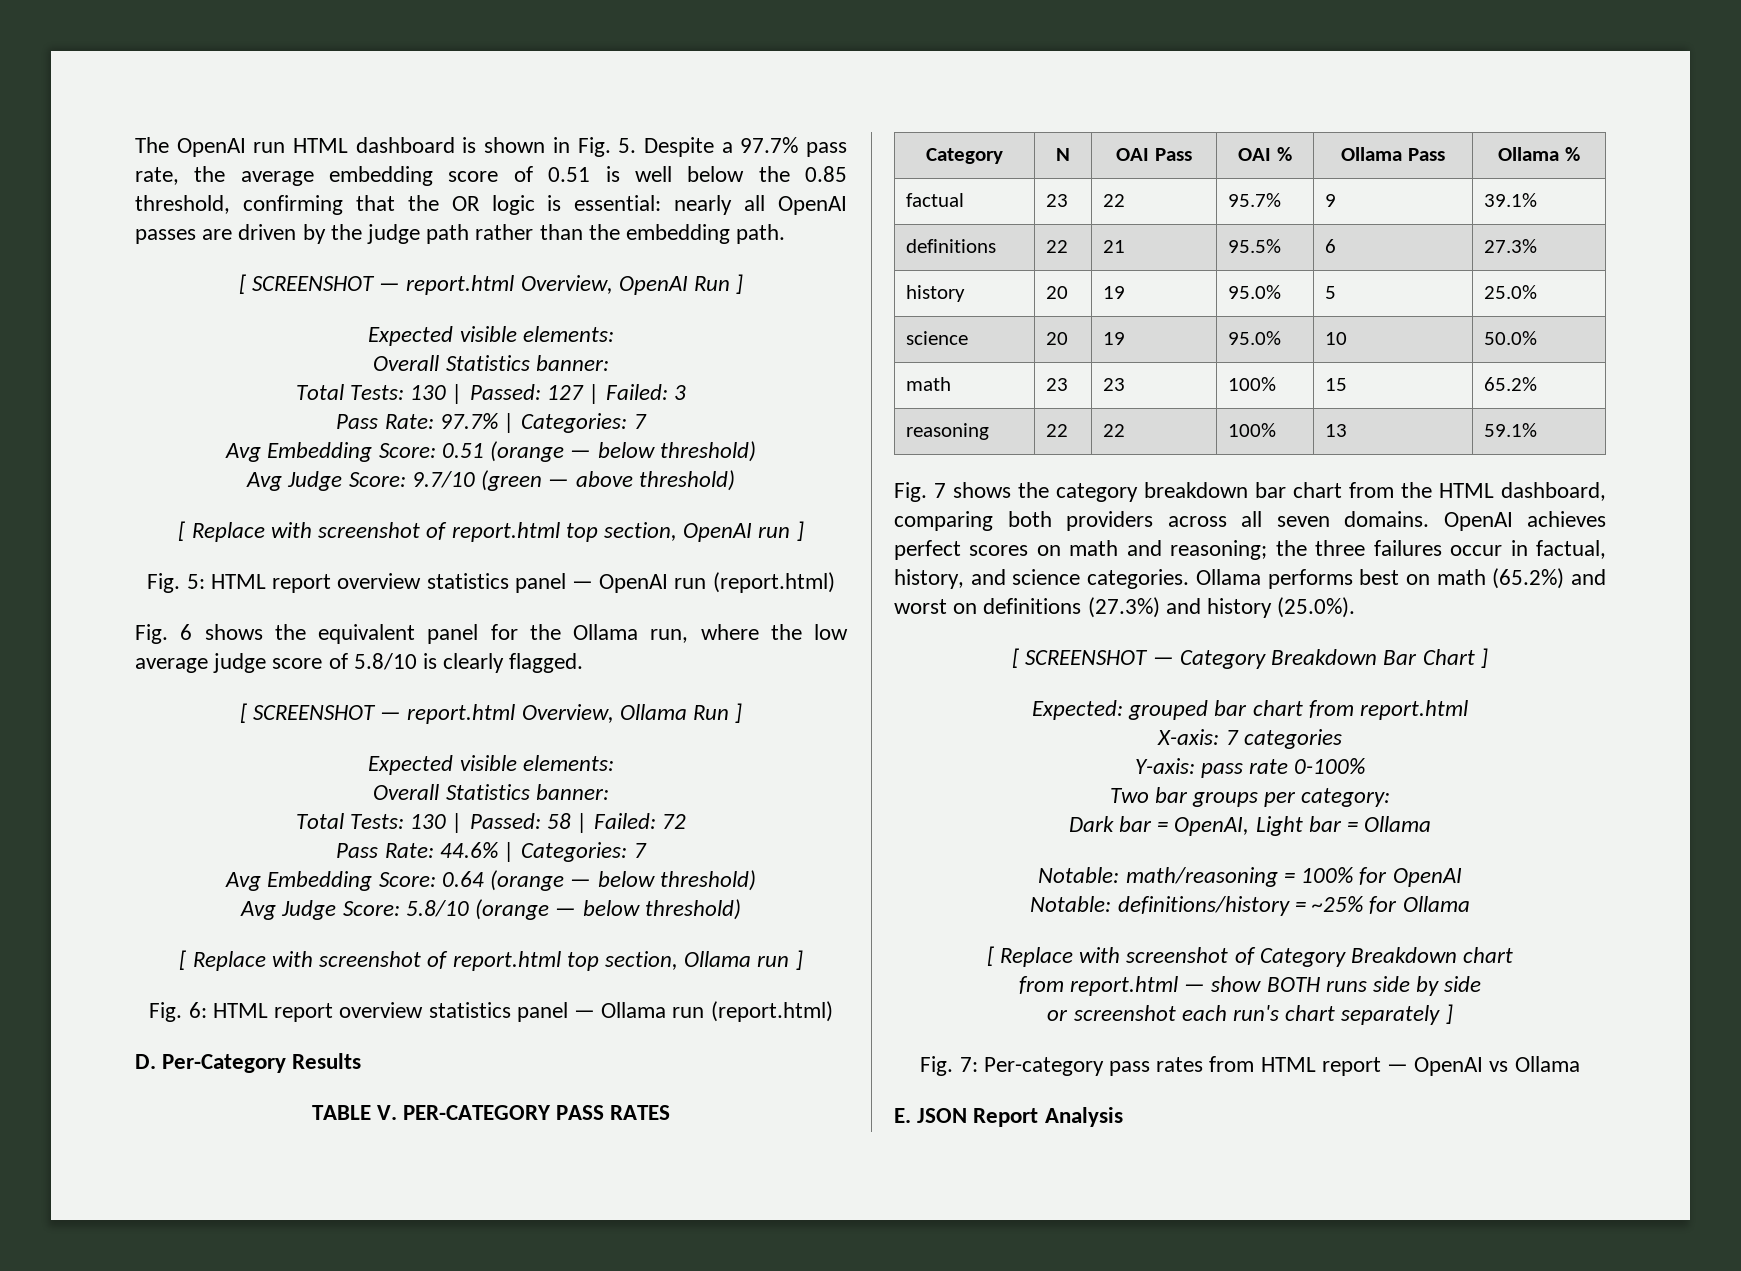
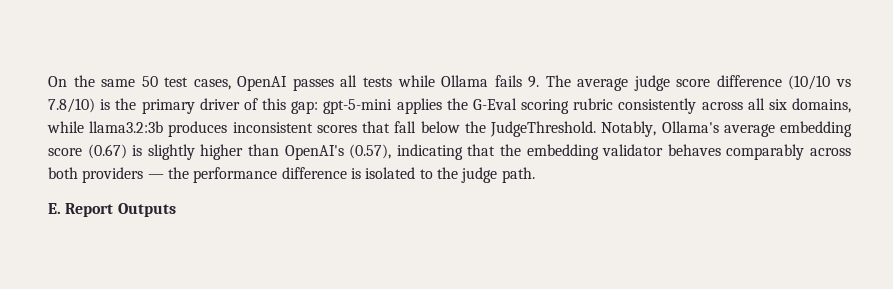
- The OpenAI run HTML dashboard is shown in Fig. 5. Despite a 97.7% pass rate, the average embedding score of 0.51 is well below the 0.85 threshold, confirming that the OR logic is essential: nearly all OpenAI passes are driven by the judge path rather than the embedding path.
- [ SCREENSHOT — report.html Overview, OpenAI Run ]
- Expected visible elements:
- Overall Statistics banner:
- Total Tests: 130 | Passed: 127 | Failed: 3
- Pass Rate: 97.7% | Categories: 7
- Avg Embedding Score: 0.51 (orange — below threshold)
- Avg Judge Score: 9.7/10 (green — above threshold)
- [ Replace with screenshot of report.html top section, OpenAI run ]
- Fig. 5: HTML report overview statistics panel — OpenAI run (report.html)
- Fig. 6 shows the equivalent panel for the Ollama run, where the low average judge score of 5.8/10 is clearly flagged.
- [ SCREENSHOT — report.html Overview, Ollama Run ]
- Expected visible elements:
- Overall Statistics banner:
- Total Tests: 130 | Passed: 58 | Failed: 72
- Pass Rate: 44.6% | Categories: 7
- Avg Embedding Score: 0.64 (orange — below threshold)
- Avg Judge Score: 5.8/10 (orange — below threshold)
- [ Replace with screenshot of report.html top section, Ollama run ]
- Fig. 6: HTML report overview statistics panel — Ollama run (report.html)
- D. Per-Category Results
- TABLE V. PER-CATEGORY PASS RATES
- Category | N | OAI Pass | OAI % | Ollama Pass | Ollama %
- factual | 23 | 22 | 95.7% | 9 | 39.1%
- definitions | 22 | 21 | 95.5% | 6 | 27.3%
- history | 20 | 19 | 95.0% | 5 | 25.0%
- science | 20 | 19 | 95.0% | 10 | 50.0%
- math | 23 | 23 | 100% | 15 | 65.2%
- reasoning | 22 | 22 | 100% | 13 | 59.1%
- Fig. 7 shows the category breakdown bar chart from the HTML dashboard, comparing both providers across all seven domains. OpenAI achieves perfect scores on math and reasoning; the three failures occur in factual, history, and science categories. Ollama performs best on math (65.2%) and worst on definitions (27.3%) and history (25.0%).
- [ SCREENSHOT — Category Breakdown Bar Chart ]
- Expected: grouped bar chart from report.html
- X-axis: 7 categories
- Y-axis: pass rate 0-100%
- Two bar groups per category:
- Dark bar = OpenAI, Light bar = Ollama
- Notable: math/reasoning = 100% for OpenAI
- Notable: definitions/history = ~25% for Ollama
- [ Replace with screenshot of Category Breakdown chart
- from report.html — show BOTH runs side by side
- or screenshot each run's chart separately ]
- Fig. 7: Per-category pass rates from HTML report — OpenAI vs Ollama
- E. JSON Report Analysis
+ On the same 50 test cases, OpenAI passes all tests while Ollama fails 9. The average judge score difference (10/10 vs 7.8/10) is the primary driver of this gap: gpt-5-mini applies the G-Eval scoring rubric consistently across all six domains, while llama3.2:3b produces inconsistent scores that fall below the JudgeThreshold. Notably, Ollama's average embedding score (0.67) is slightly higher than OpenAI's (0.57), indicating that the embedding validator behaves comparably across both providers — the performance difference is isolated to the judge path.
+ E. Report Outputs

